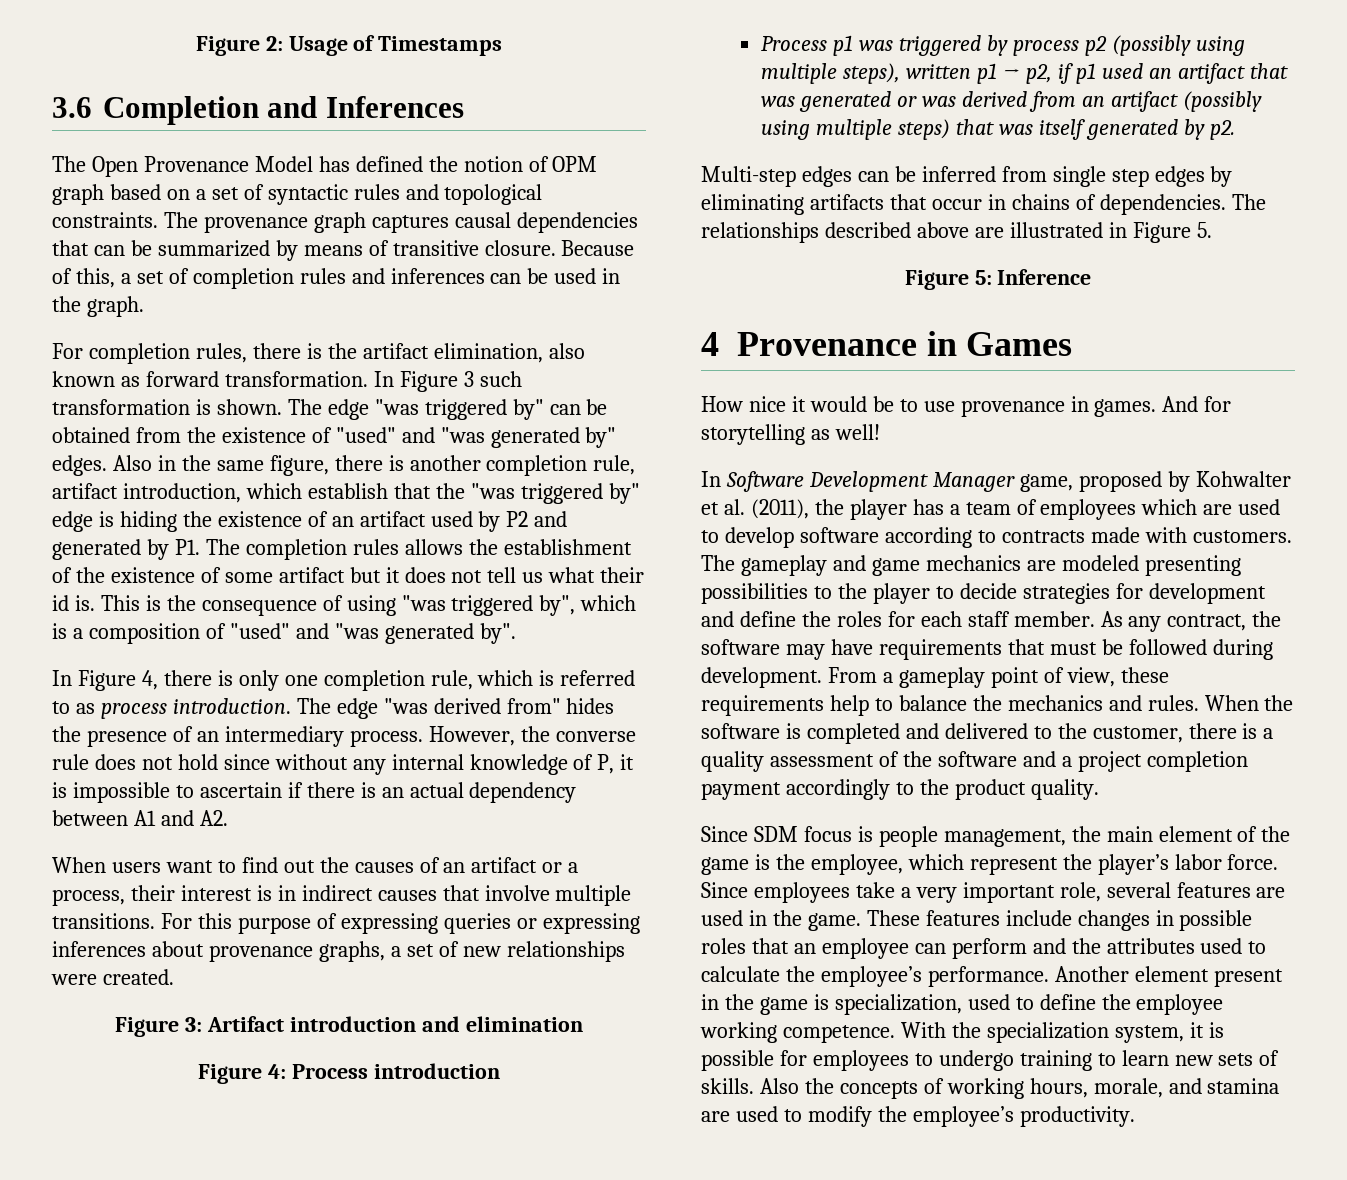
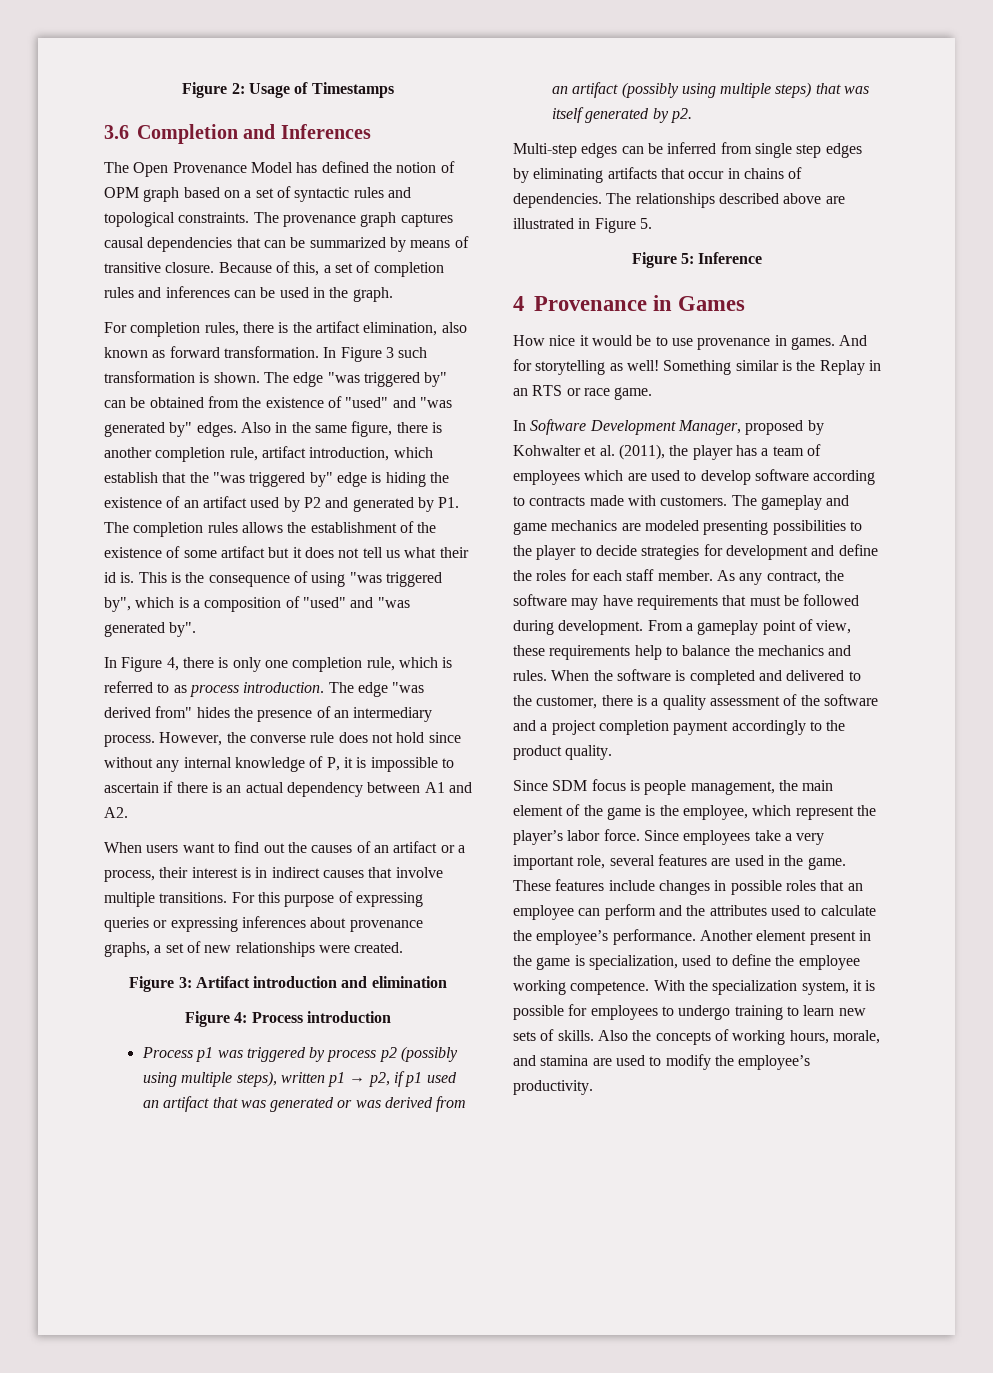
+ Something similar is the Replay in an RTS or race game.
- In Software Development Manager game, proposed by Kohwalter et al. (2011), the player has a team of employees which are used to develop software according to contracts made with customers.
+ In Software Development Manager, proposed by Kohwalter et al. (2011), the player has a team of employees which are used to develop software according to contracts made with customers.

